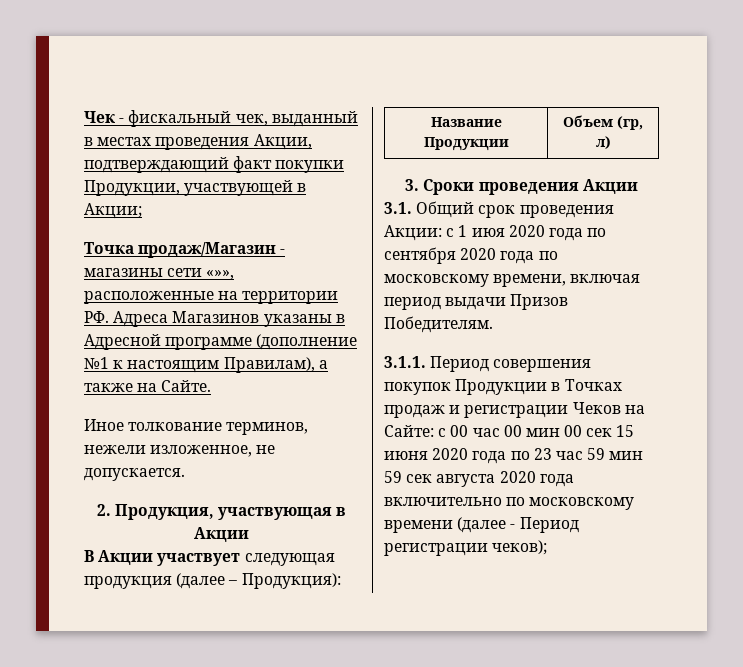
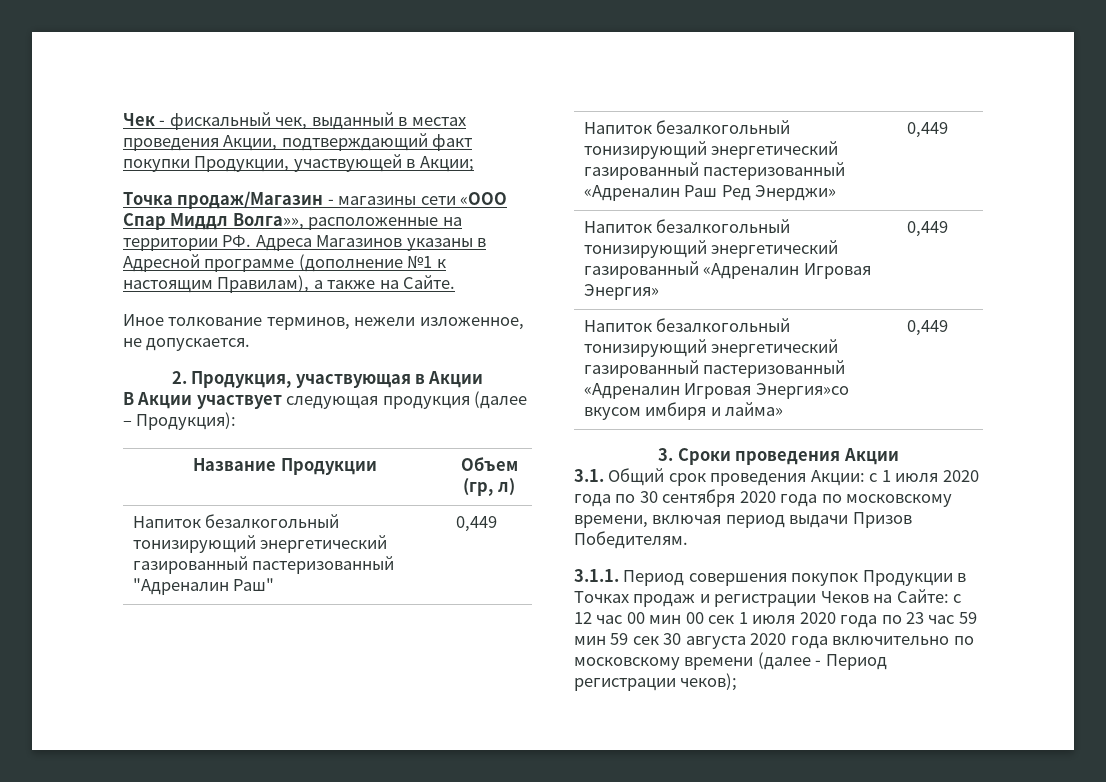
- Точка продаж/Магазин - магазины сети «»», расположенные на территории РФ. Адреса Магазинов указаны в Адресной программе (дополнение №1 к настоящим Правилам), а также на Сайте.
+ Точка продаж/Магазин - магазины сети «ООО Спар Миддл Волга»», расположенные на территории РФ. Адреса Магазинов указаны в Адресной программе (дополнение №1 к настоящим Правилам), а также на Сайте.
+ Напиток безалкогольный тонизирующий энергетический газированный пастеризованный "Адреналин Раш" | 0,449
+ Напиток безалкогольный тонизирующий энергетический газированный пастеризованный «Адреналин Раш Рeд Энерджи» | 0,449
+ Напиток безалкогольный тонизирующий энергетический газированный «Адреналин Игровая Энергия» | 0,449
+ Напиток безалкогольный тонизирующий энергетический газированный пастеризованный «Адреналин Игровая Энергия»со вкусом имбиря и лайма» | 0,449
- 3.1. Общий срок проведения Акции: с 1 июя 2020 года по сентября 2020 года по московскому времени, включая период выдачи Призов Победителям.
+ 3.1. Общий срок проведения Акции: с 1 июля 2020 года по 30 сентября 2020 года по московскому времени, включая период выдачи Призов Победителям.
- 3.1.1. Период совершения покупок Продукции в Точках продаж и регистрации Чеков на Сайте: с 00 час 00 мин 00 сек 15 июня 2020 года по 23 час 59 мин 59 сек августа 2020 года включительно по московскому времени (далее - Период регистрации чеков);
+ 3.1.1. Период совершения покупок Продукции в Точках продаж и регистрации Чеков на Сайте: с 12 час 00 мин 00 сек 1 июля 2020 года по 23 час 59 мин 59 сек 30 августа 2020 года включительно по московскому времени (далее - Период регистрации чеков);

